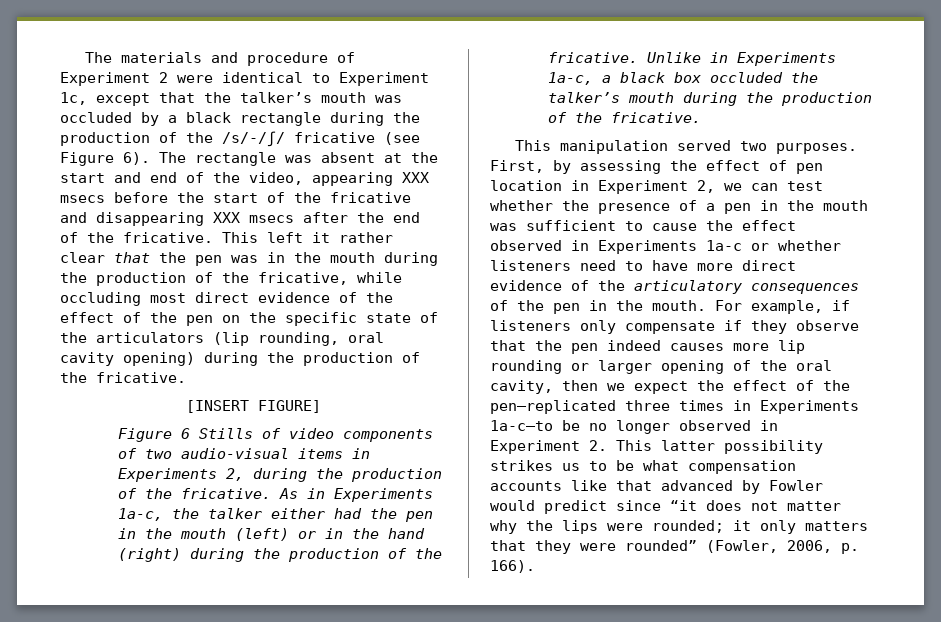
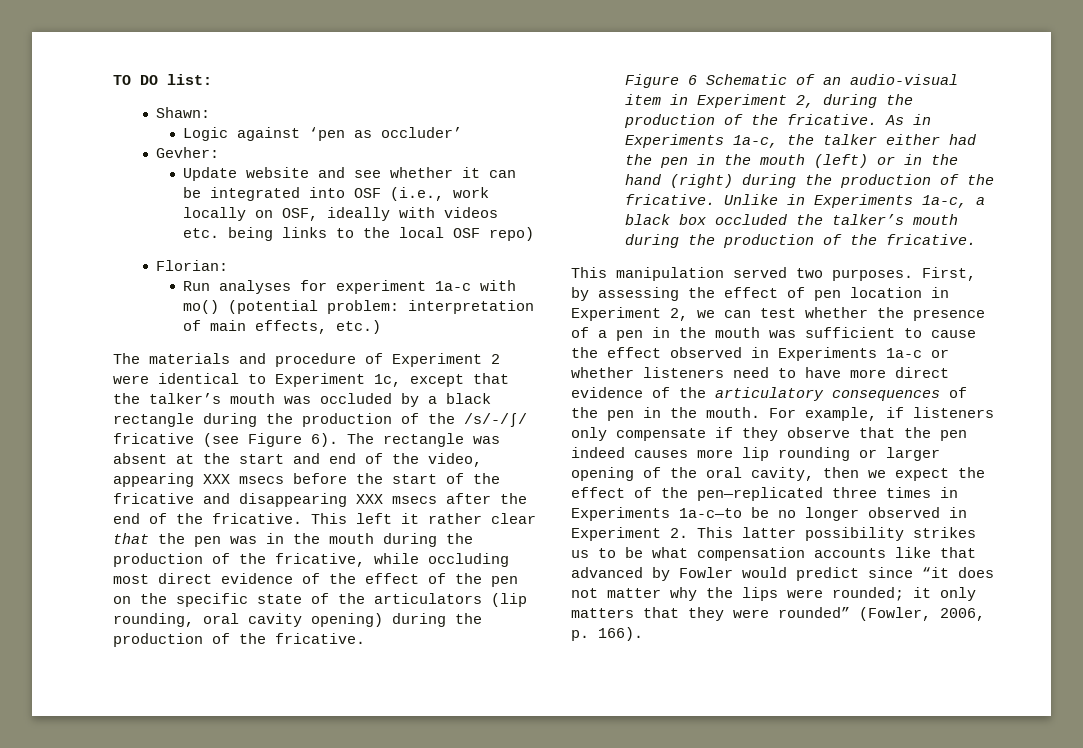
+ TO DO list:
+ Shawn:
+ Logic against ‘pen as occluder’
+ Gevher:
+ Update website and see whether it can be integrated into OSF (i.e., work locally on OSF, ideally with videos etc. being links to the local OSF repo)
+ Florian:
+ Run analyses for experiment 1a-c with mo() (potential problem: interpretation of main effects, etc.)
- [INSERT FIGURE]
- Figure 6 Stills of video components of two audio-visual items in Experiments 2, during the production of the fricative.
+ Figure 6 Schematic of an audio-visual item in Experiment 2, during the production of the fricative.

